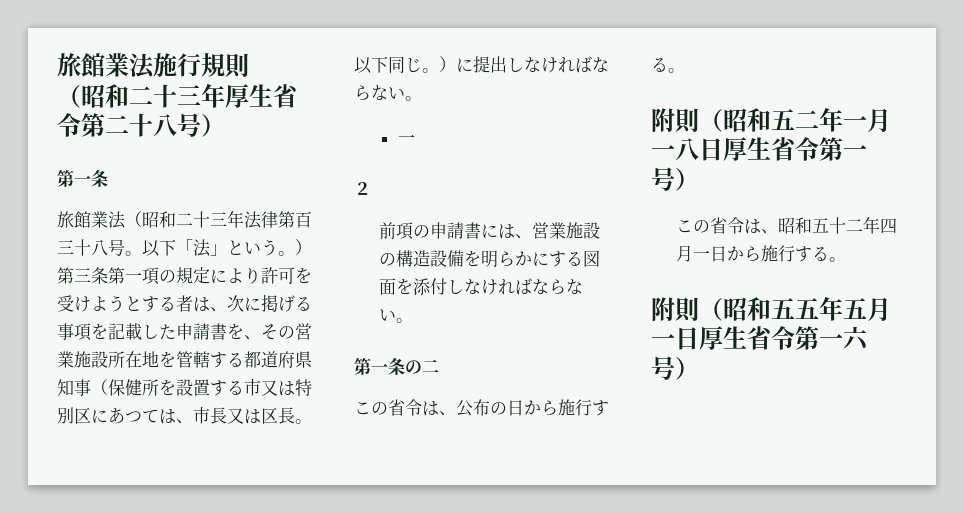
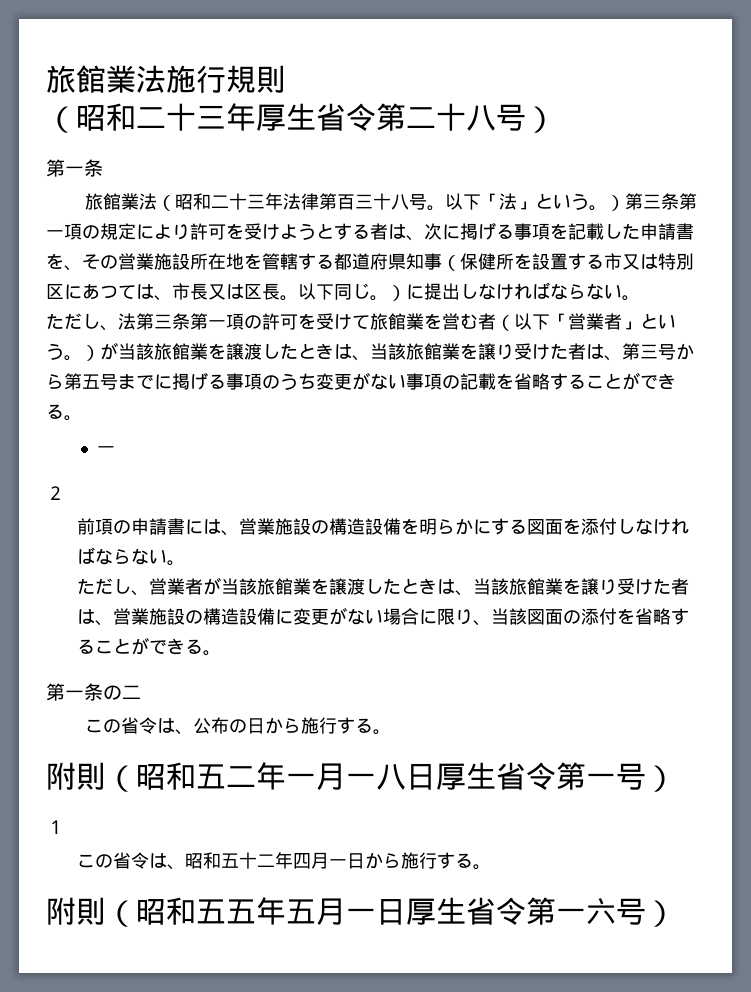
+ ただし、法第三条第一項の許可を受けて旅館業を営む者（以下「営業者」という。）が当該旅館業を譲渡したときは、当該旅館業を譲り受けた者は、第三号から第五号までに掲げる事項のうち変更がない事項の記載を省略することができる。
+ ただし、営業者が当該旅館業を譲渡したときは、当該旅館業を譲り受けた者は、営業施設の構造設備に変更がない場合に限り、当該図面の添付を省略することができる。
+ １

